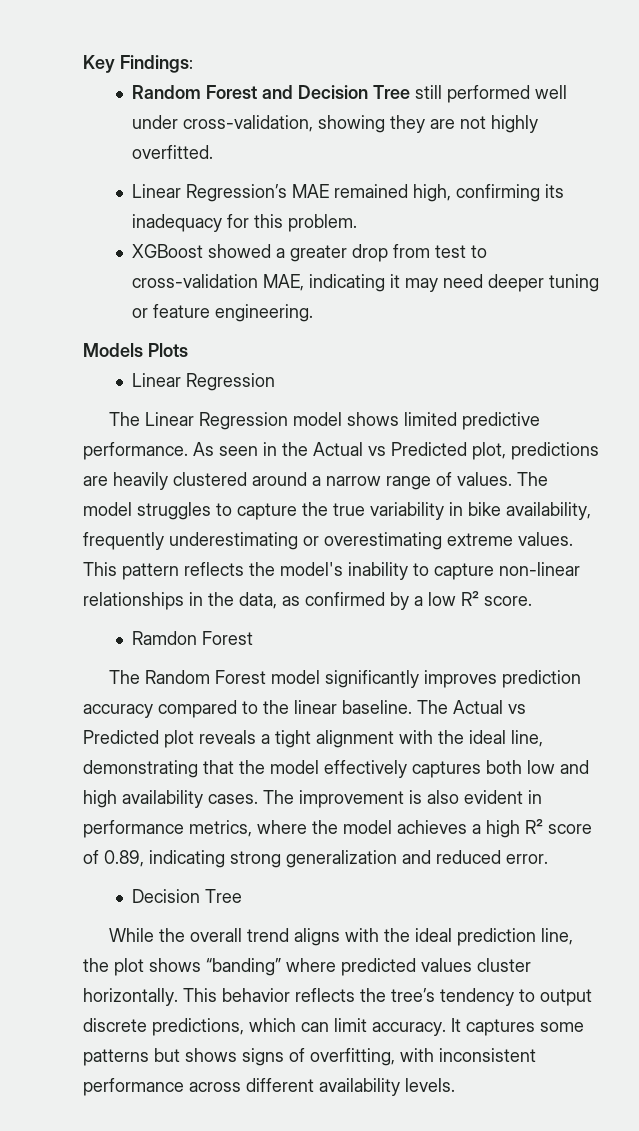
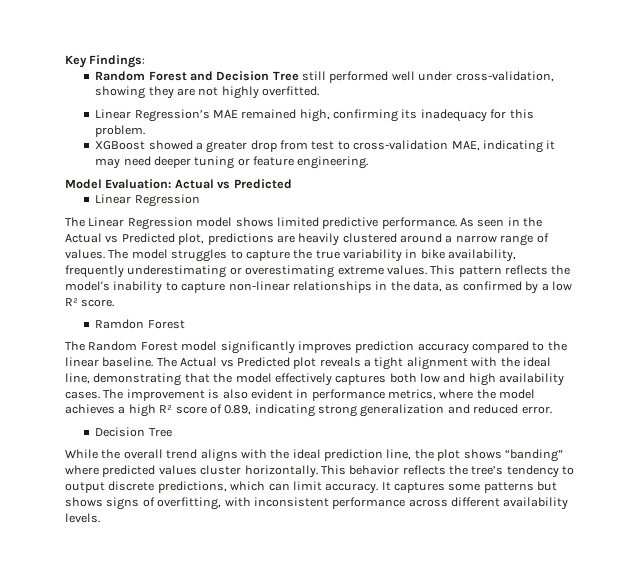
- Models Plots
+ Model Evaluation: Actual vs Predicted

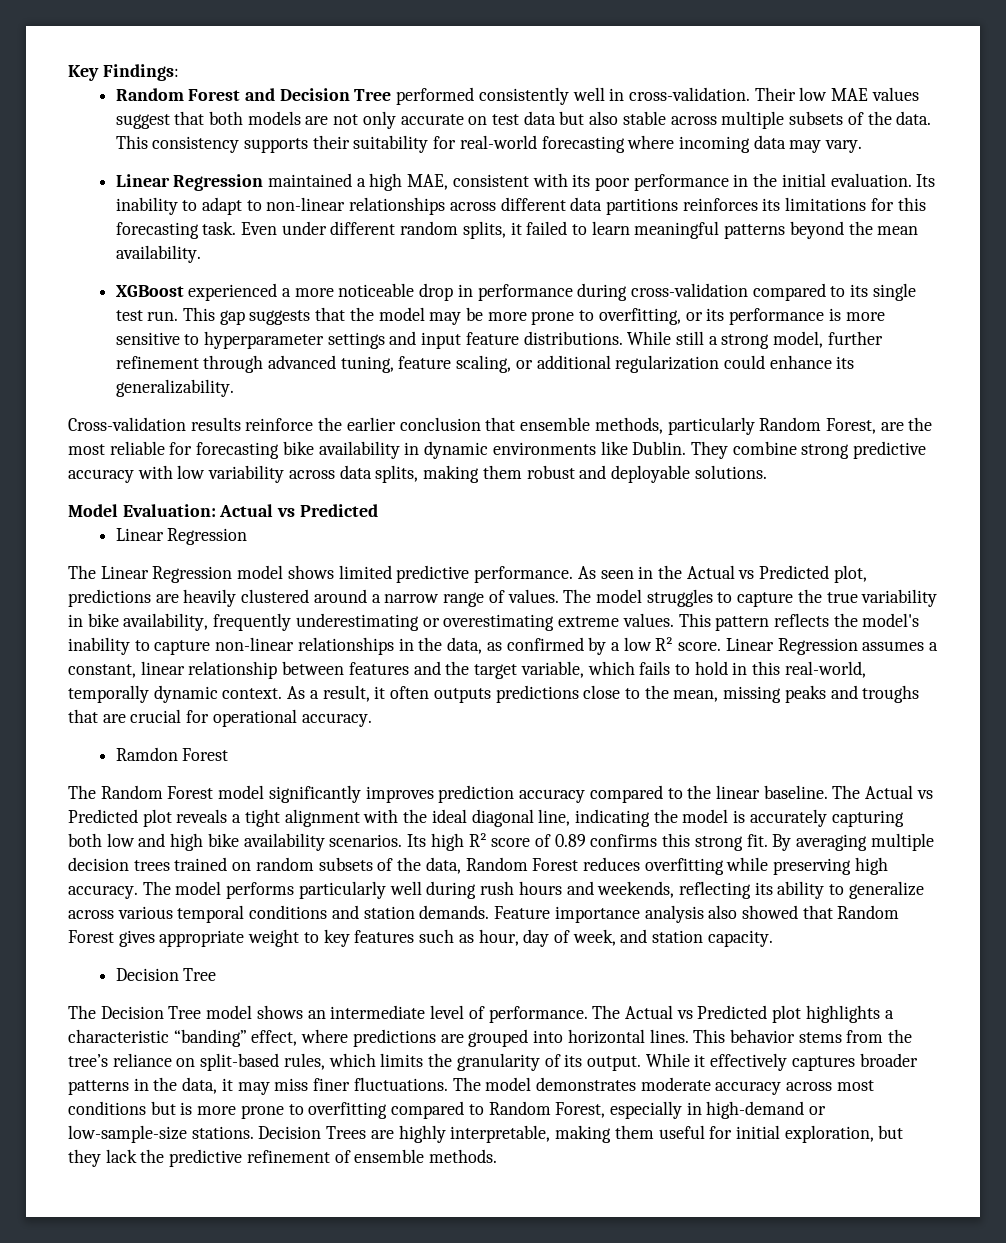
- Random Forest and Decision Tree still performed well under cross-validation, showing they are not highly overfitted.
- Linear Regression’s MAE remained high, confirming its inadequacy for this problem.
- XGBoost showed a greater drop from test to cross-validation MAE, indicating it may need deeper tuning or feature engineering.
+ Random Forest and Decision Tree performed consistently well in cross-validation. Their low MAE values suggest that both models are not only accurate on test data but also stable across multiple subsets of the data. This consistency supports their suitability for real-world forecasting where incoming data may vary.
+ Linear Regression maintained a high MAE, consistent with its poor performance in the initial evaluation. Its inability to adapt to non-linear relationships across different data partitions reinforces its limitations for this forecasting task. Even under different random splits, it failed to learn meaningful patterns beyond the mean availability.
+ XGBoost experienced a more noticeable drop in performance during cross-validation compared to its single test run. This gap suggests that the model may be more prone to overfitting, or its performance is more sensitive to hyperparameter settings and input feature distributions. While still a strong model, further refinement through advanced tuning, feature scaling, or additional regularization could enhance its generalizability.
+ Cross-validation results reinforce the earlier conclusion that ensemble methods, particularly Random Forest, are the most reliable for forecasting bike availability in dynamic environments like Dublin. They combine strong predictive accuracy with low variability across data splits, making them robust and deployable solutions.
+ Linear Regression assumes a constant, linear relationship between features and the target variable, which fails to hold in this real-world, temporally dynamic context. As a result, it often outputs predictions close to the mean, missing peaks and troughs that are crucial for operational accuracy.
- The Actual vs Predicted plot reveals a tight alignment with the ideal line, demonstrating that the model effectively captures both low and high availability cases. The improvement is also evident in performance metrics, where the model achieves a high R² score of 0.89, indicating strong generalization and reduced error.
+ The Actual vs Predicted plot reveals a tight alignment with the ideal diagonal line, indicating the model is accurately capturing both low and high bike availability scenarios. Its high R² score of 0.89 confirms this strong fit. By averaging multiple decision trees trained on random subsets of the data, Random Forest reduces overfitting while preserving high accuracy. The model performs particularly well during rush hours and weekends, reflecting its ability to generalize across various temporal conditions and station demands. Feature importance analysis also showed that Random Forest gives appropriate weight to key features such as hour, day of week, and station capacity.
  Decision Tree
- While the overall trend aligns with the ideal prediction line, the plot shows “banding” where predicted values cluster horizontally. This behavior reflects the tree’s tendency to output discrete predictions, which can limit accuracy. It captures some patterns but shows signs of overfitting, with inconsistent performance across different availability levels.
+ The Decision Tree model shows an intermediate level of performance. The Actual vs Predicted plot highlights a characteristic “banding” effect, where predictions are grouped into horizontal lines. This behavior stems from the tree’s reliance on split-based rules, which limits the granularity of its output. While it effectively captures broader patterns in the data, it may miss finer fluctuations. The model demonstrates moderate accuracy across most conditions but is more prone to overfitting compared to Random Forest, especially in high-demand or low-sample-size stations. Decision Trees are highly interpretable, making them useful for initial exploration, but they lack the predictive refinement of ensemble methods.

